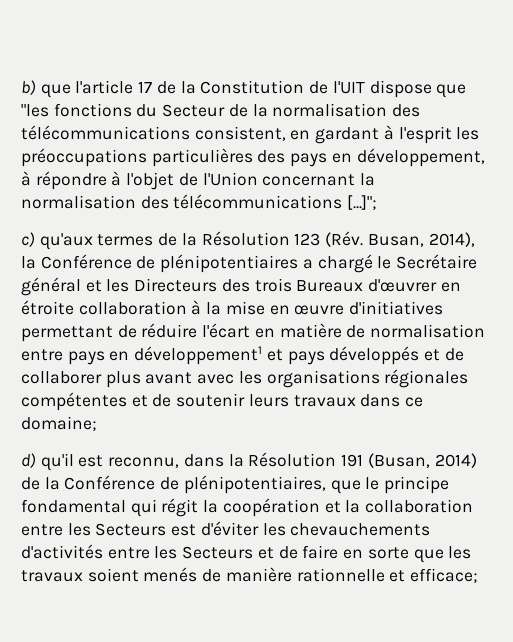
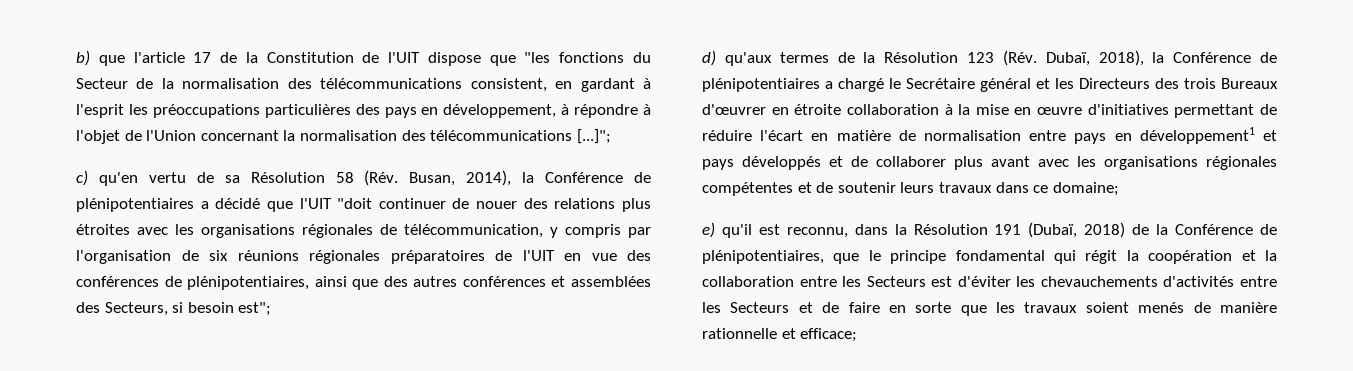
- c) qu'aux termes de la Résolution 123 (Rév. Busan, 2014), la Conférence de plénipotentiaires a chargé le Secrétaire général et les Directeurs des trois Bureaux d'œuvrer en étroite collaboration à la mise en œuvre d'initiatives permettant de réduire l'écart en matière de normalisation entre pays en développement1 et pays développés et de collaborer plus avant avec les organisations régionales compétentes et de soutenir leurs travaux dans ce domaine;
+ c) qu'en vertu de sa Résolution 58 (Rév. Busan, 2014), la Conférence de plénipotentiaires a décidé que l'UIT "doit continuer de nouer des relations plus étroites avec les organisations régionales de télécommunication, y compris par l'organisation de six réunions régionales préparatoires de l'UIT en vue des conférences de plénipotentiaires, ainsi que des autres conférences et assemblées des Secteurs, si besoin est";
+ d) qu'aux termes de la Résolution 123 (Rév. Dubaï, 2018), la Conférence de plénipotentiaires a chargé le Secrétaire général et les Directeurs des trois Bureaux d'œuvrer en étroite collaboration à la mise en œuvre d'initiatives permettant de réduire l'écart en matière de normalisation entre pays en développement1 et pays développés et de collaborer plus avant avec les organisations régionales compétentes et de soutenir leurs travaux dans ce domaine;
- d) qu'il est reconnu, dans la Résolution 191 (Busan, 2014) de la Conférence de plénipotentiaires, que le principe fondamental qui régit la coopération et la collaboration entre les Secteurs est d'éviter les chevauchements d'activités entre les Secteurs et de faire en sorte que les travaux soient menés de manière rationnelle et efficace;
+ e) qu'il est reconnu, dans la Résolution 191 (Dubaï, 2018) de la Conférence de plénipotentiaires, que le principe fondamental qui régit la coopération et la collaboration entre les Secteurs est d'éviter les chevauchements d'activités entre les Secteurs et de faire en sorte que les travaux soient menés de manière rationnelle et efficace;

